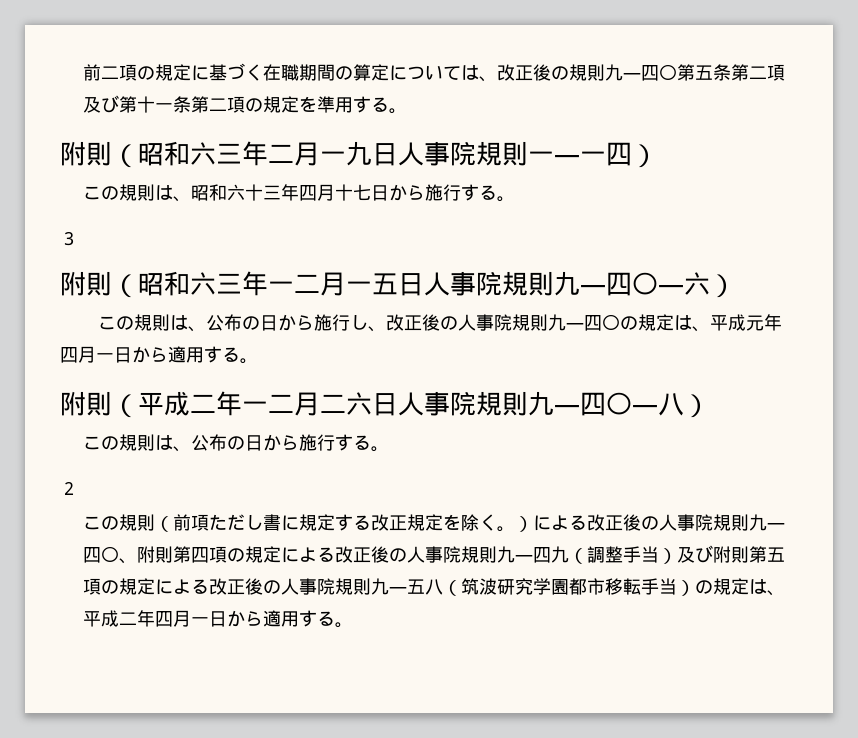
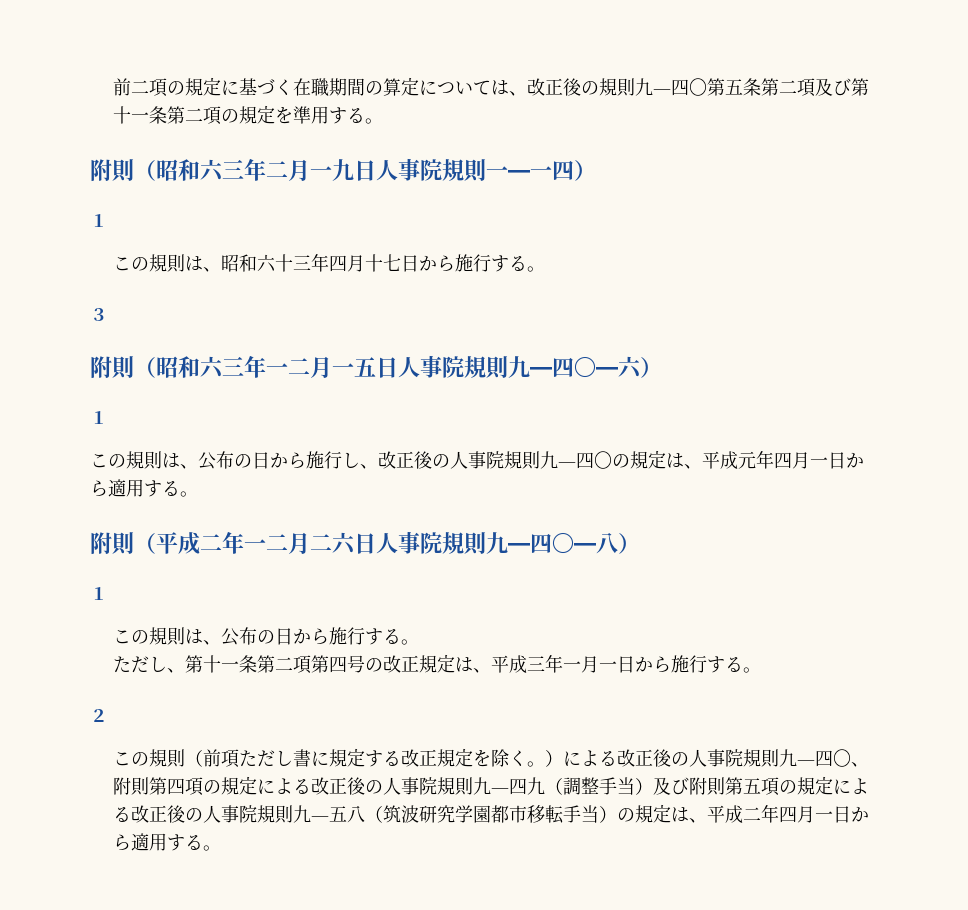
  附則（昭和六三年二月一九日人事院規則一―一四）
+ １
  附則（昭和六三年一二月一五日人事院規則九―四〇―六）
+ １
  附則（平成二年一二月二六日人事院規則九―四〇―八）
+ １
+ ただし、第十一条第二項第四号の改正規定は、平成三年一月一日から施行する。

